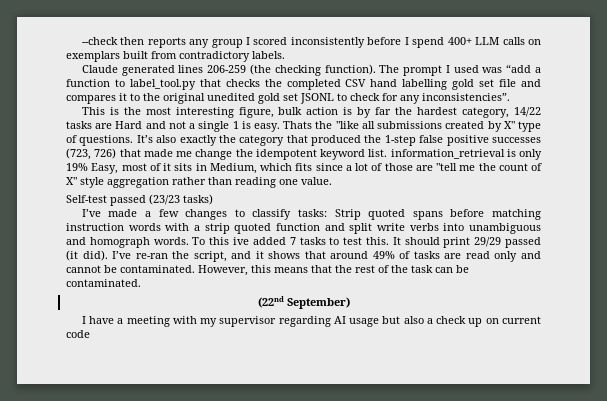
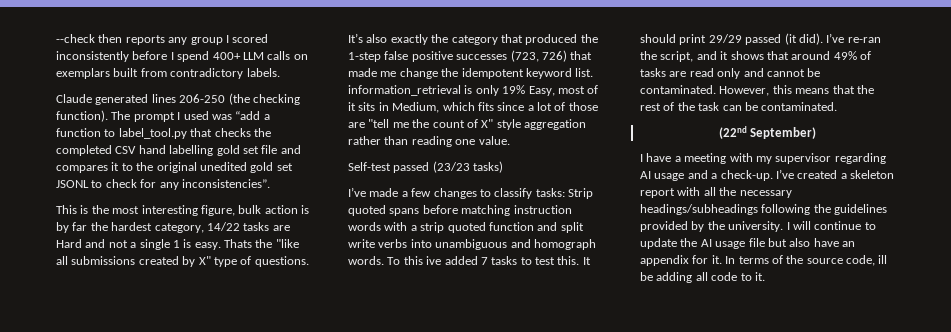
- Claude generated lines 206-259 (the checking function).
+ Claude generated lines 206-250 (the checking function).
- I have a meeting with my supervisor regarding AI usage but also a check up on current code
+ I have a meeting with my supervisor regarding AI usage and a check-up. I’ve created a skeleton report with all the necessary headings/subheadings following the guidelines provided by the university. I will continue to update the AI usage file but also have an appendix for it. In terms of the source code, ill be adding all code to it.

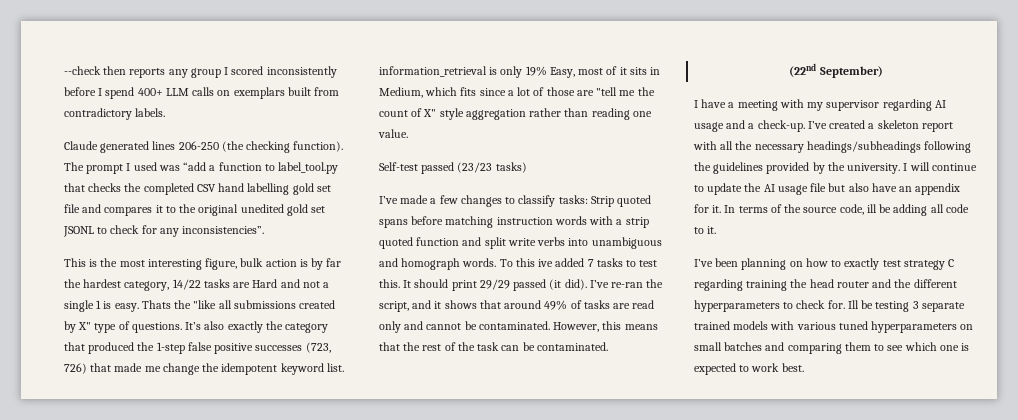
+ I’ve been planning on how to exactly test strategy C regarding training the head router and the different hyperparameters to check for. Ill be testing 3 separate trained models with various tuned hyperparameters on small batches and comparing them to see which one is expected to work best.

